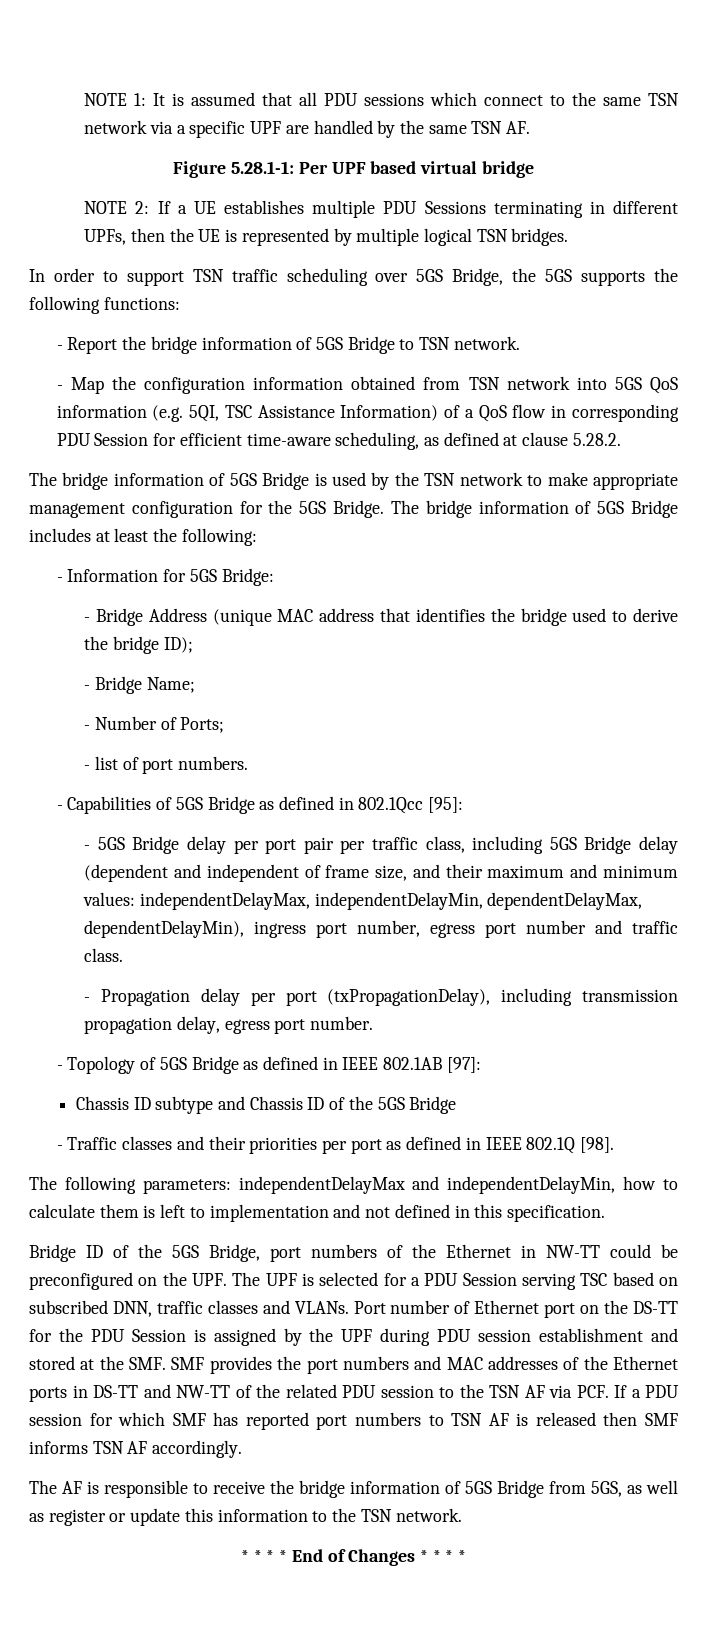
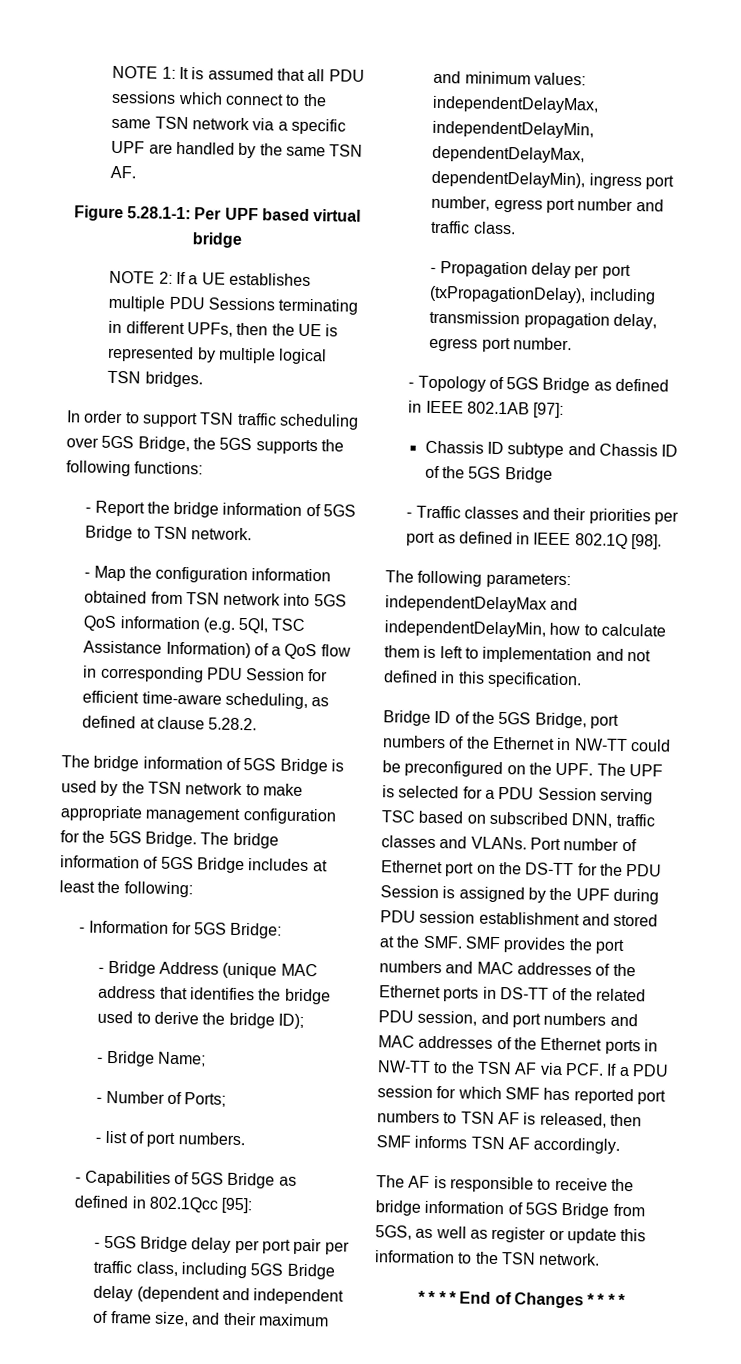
- Port number of Ethernet port on the DS-TT for the PDU Session is assigned by the UPF during PDU session establishment and stored at the SMF. SMF provides the port numbers and MAC addresses of the Ethernet ports in DS-TT and NW-TT of the related PDU session to the TSN AF via PCF. If a PDU session for which SMF has reported port numbers to TSN AF is released then SMF informs TSN AF accordingly.
+ Port number of Ethernet port on the DS-TT for the PDU Session is assigned by the UPF during PDU session establishment and stored at the SMF. SMF provides the port numbers and MAC addresses of the Ethernet ports in DS-TT of the related PDU session, and port numbers and MAC addresses of the Ethernet ports in NW-TT to the TSN AF via PCF. If a PDU session for which SMF has reported port numbers to TSN AF is released, then SMF informs TSN AF accordingly.

